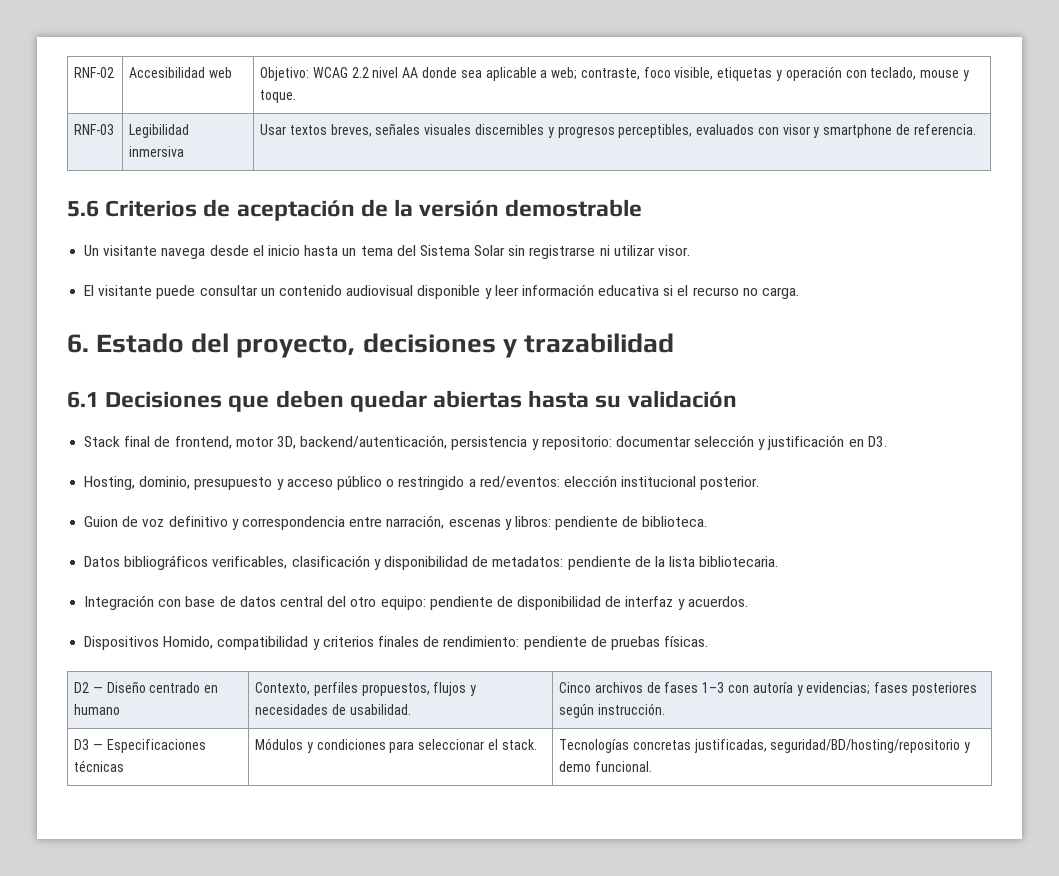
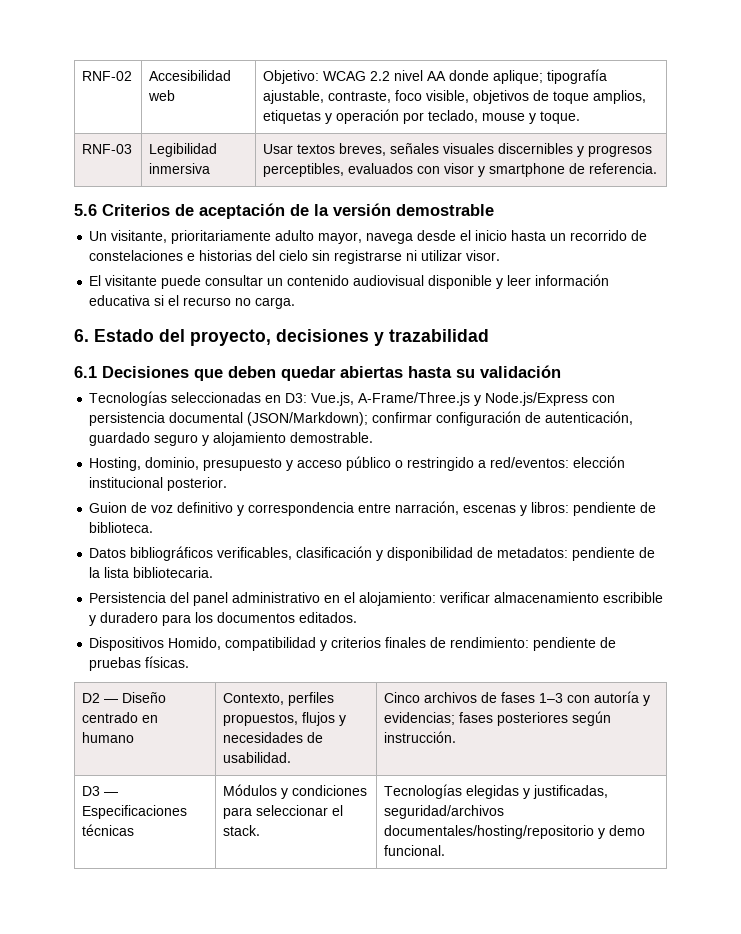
- RNF-02 | Accesibilidad web | Objetivo: WCAG 2.2 nivel AA donde sea aplicable a web; contraste, foco visible, etiquetas y operación con teclado, mouse y toque.
+ RNF-02 | Accesibilidad web | Objetivo: WCAG 2.2 nivel AA donde aplique; tipografía ajustable, contraste, foco visible, objetivos de toque amplios, etiquetas y operación por teclado, mouse y toque.
- Un visitante navega desde el inicio hasta un tema del Sistema Solar sin registrarse ni utilizar visor.
+ Un visitante, prioritariamente adulto mayor, navega desde el inicio hasta un recorrido de constelaciones e historias del cielo sin registrarse ni utilizar visor.
- Stack final de frontend, motor 3D, backend/autenticación, persistencia y repositorio: documentar selección y justificación en D3.
+ Tecnologías seleccionadas en D3: Vue.js, A-Frame/Three.js y Node.js/Express con persistencia documental (JSON/Markdown); confirmar configuración de autenticación, guardado seguro y alojamiento demostrable.
- Integración con base de datos central del otro equipo: pendiente de disponibilidad de interfaz y acuerdos.
+ Persistencia del panel administrativo en el alojamiento: verificar almacenamiento escribible y duradero para los documentos editados.
- D3 — Especificaciones técnicas | Módulos y condiciones para seleccionar el stack. | Tecnologías concretas justificadas, seguridad/BD/hosting/repositorio y demo funcional.
+ D3 — Especificaciones técnicas | Módulos y condiciones para seleccionar el stack. | Tecnologías elegidas y justificadas, seguridad/archivos documentales/hosting/repositorio y demo funcional.

